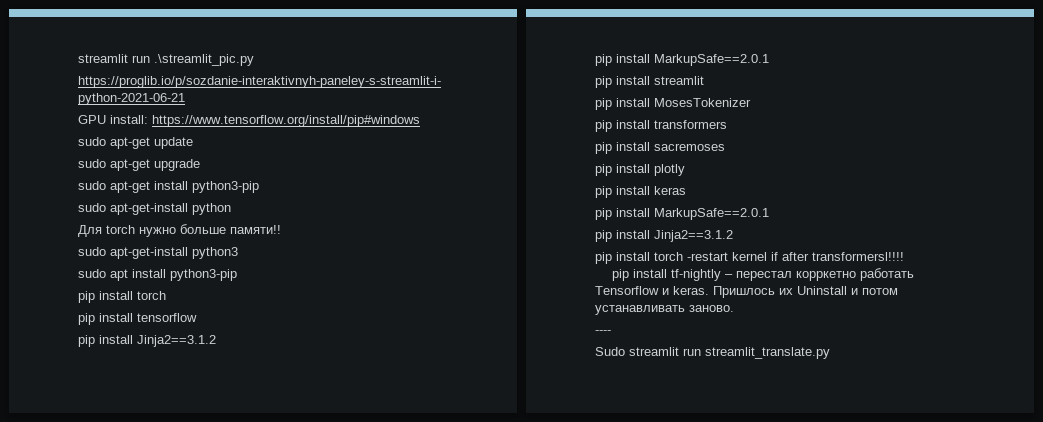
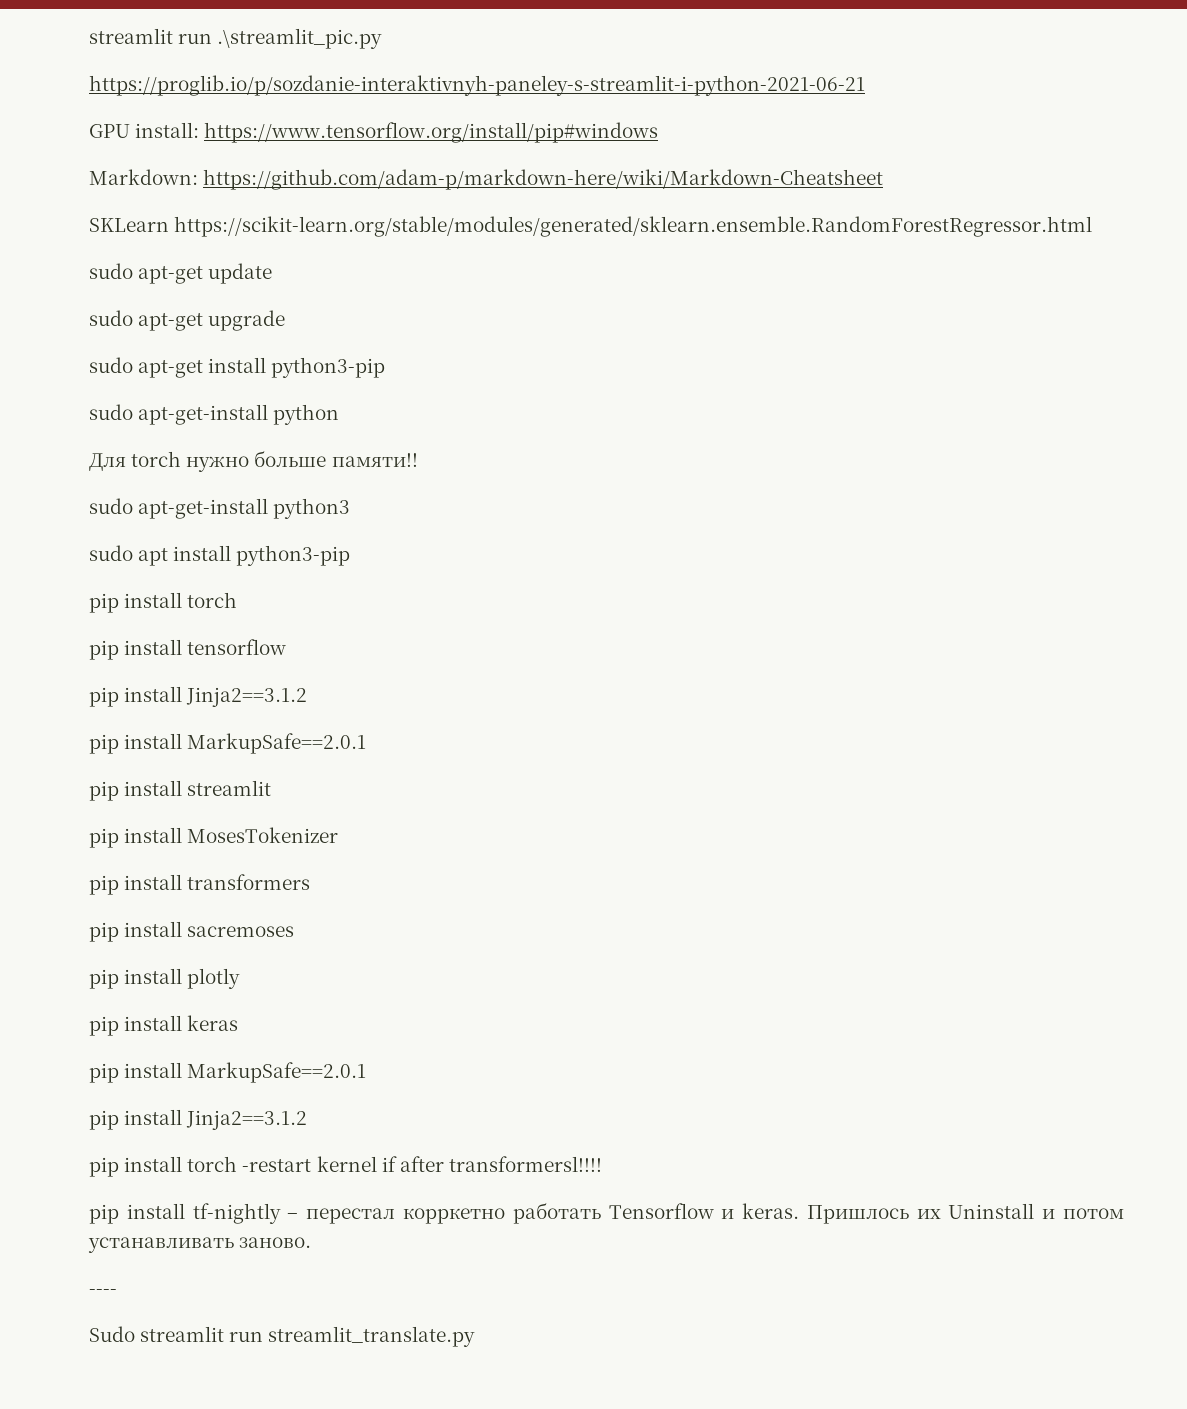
+ Markdown: https://github.com/adam-p/markdown-here/wiki/Markdown-Cheatsheet
+ SKLearn https://scikit-learn.org/stable/modules/generated/sklearn.ensemble.RandomForestRegressor.html

